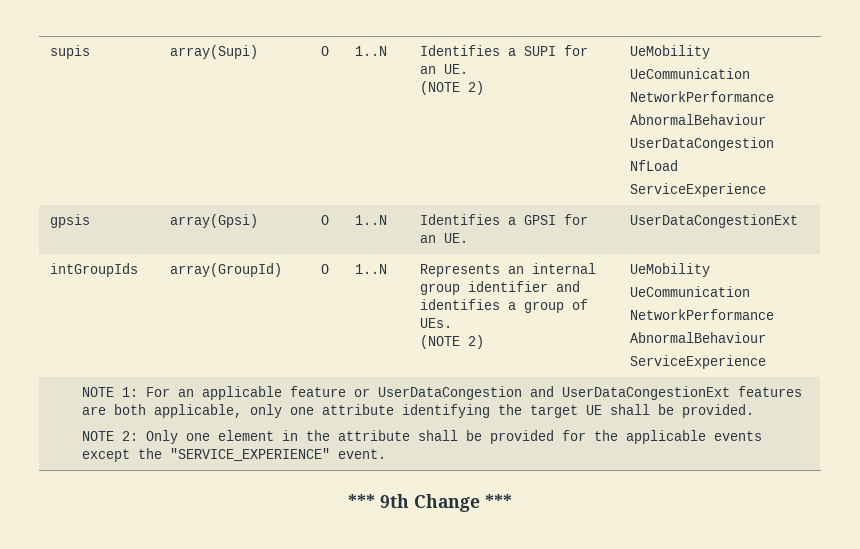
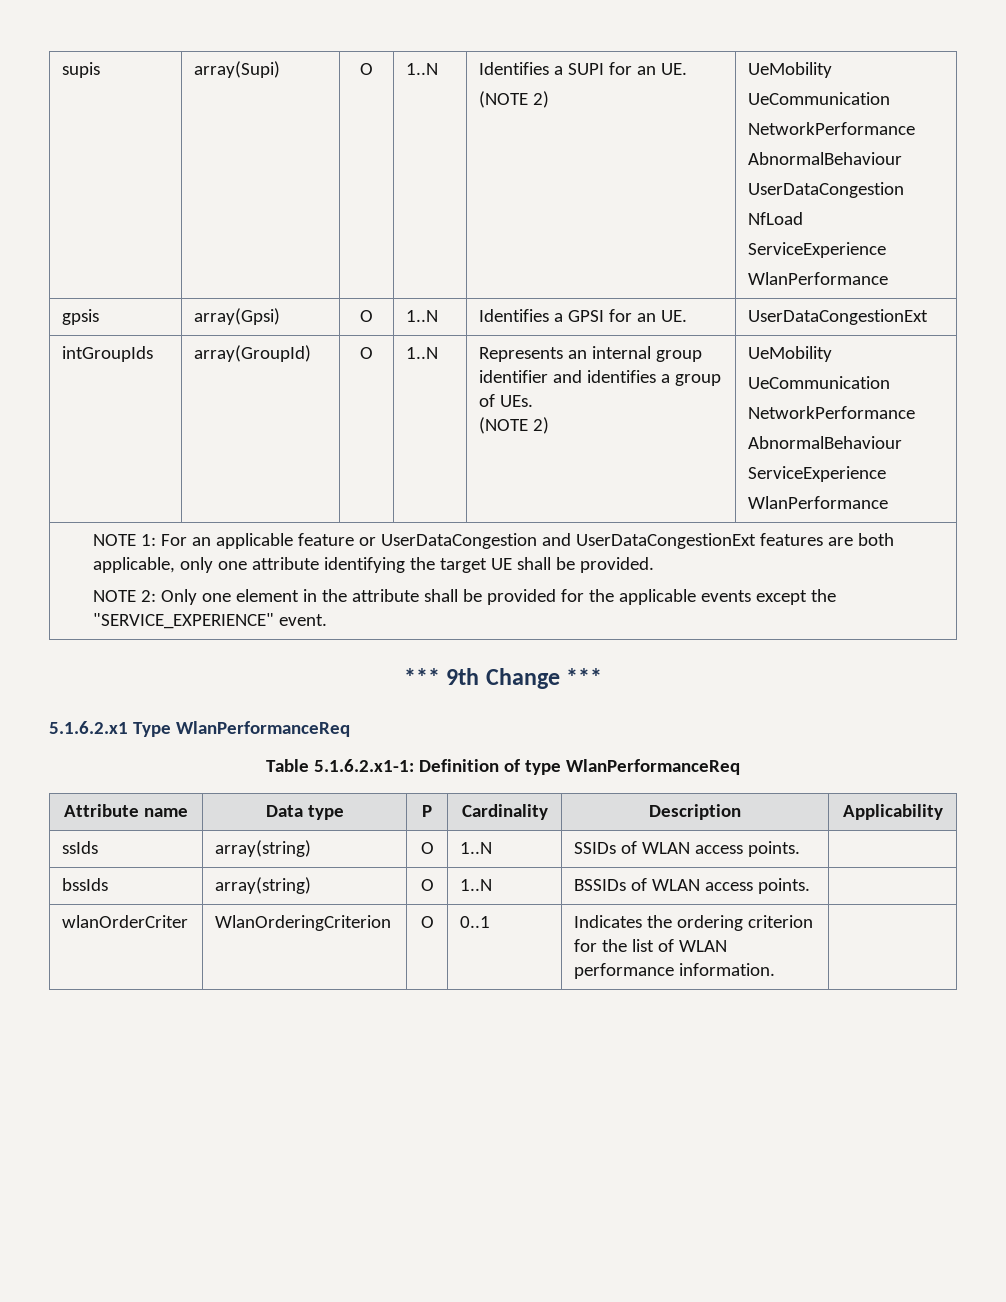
  supis | array(Supi) | O | 1..N | Identifies a SUPI for an UE.
  (NOTE 2) | UeMobility
  UeCommunication
  NetworkPerformance
  AbnormalBehaviour
  UserDataCongestion
  NfLoad
  ServiceExperience
+ WlanPerformance
  intGroupIds | array(GroupId) | O | 1..N | Represents an internal group identifier and identifies a group of UEs.
  (NOTE 2) | UeMobility
  UeCommunication
  NetworkPerformance
  AbnormalBehaviour
  ServiceExperience
+ WlanPerformance
+ 5.1.6.2.x1 Type WlanPerformanceReq
+ Table 5.1.6.2.x1-1: Definition of type WlanPerformanceReq
+ Attribute name | Data type | P | Cardinality | Description | Applicability
+ ssIds | array(string) | O | 1..N | SSIDs of WLAN access points. |
+ bssIds | array(string) | O | 1..N | BSSIDs of WLAN access points. |
+ wlanOrderCriter | WlanOrderingCriterion | O | 0..1 | Indicates the ordering criterion for the list of WLAN performance information. |

